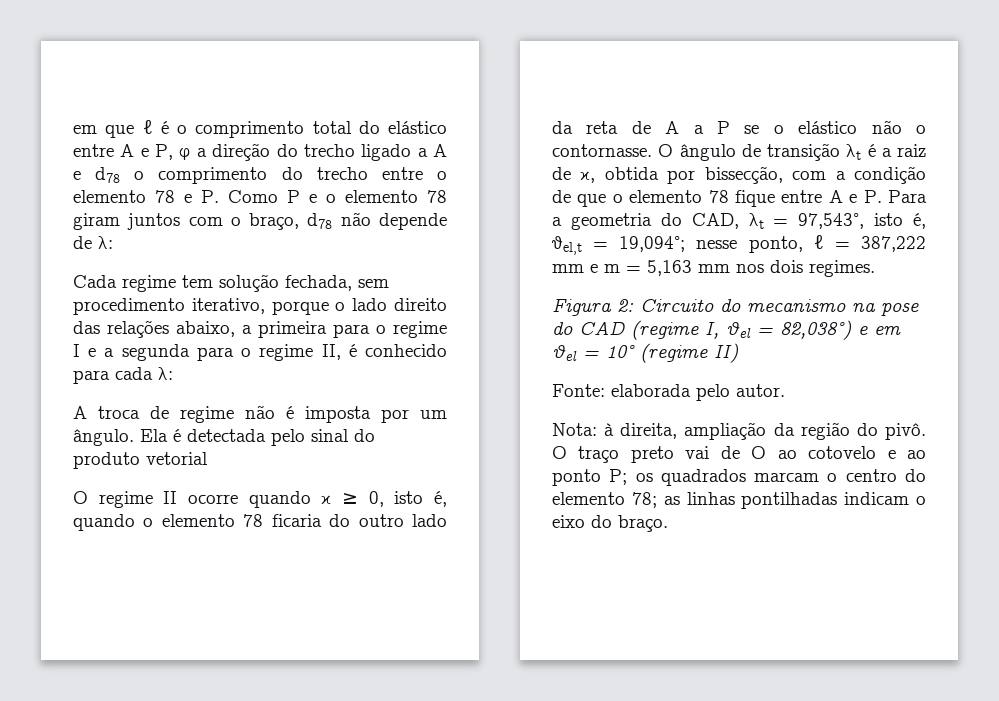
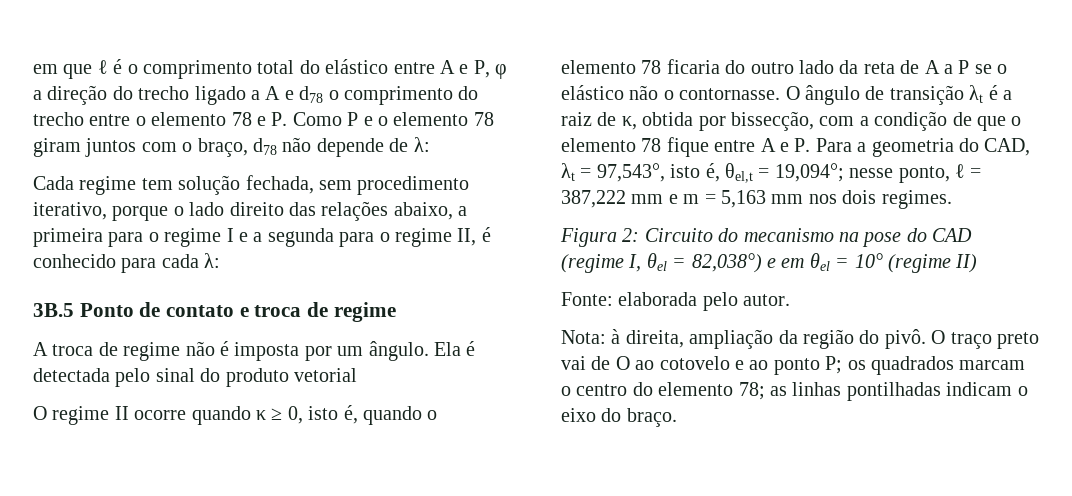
+ 3B.5 Ponto de contato e troca de regime

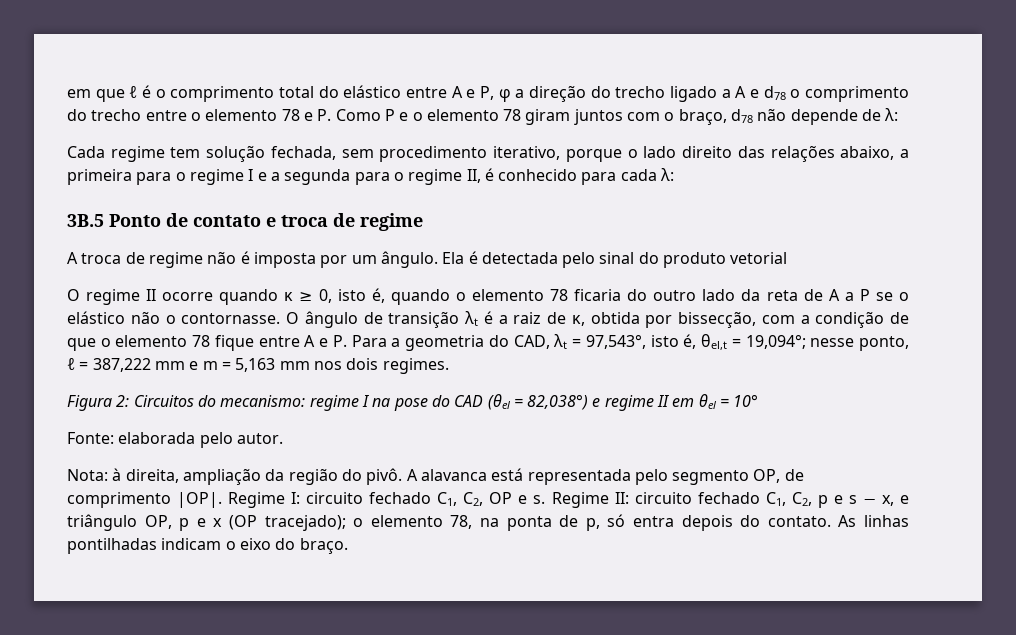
- Figura 2: Circuito do mecanismo na pose do CAD (regime I, θel = 82,038°) e em θel = 10° (regime II)
+ Figura 2: Circuitos do mecanismo: regime I na pose do CAD (θel = 82,038°) e regime II em θel = 10°
- O traço preto vai de O ao cotovelo e ao ponto P; os quadrados marcam o centro do elemento 78; as linhas pontilhadas indicam o eixo do braço.
+ A alavanca está representada pelo segmento OP, de comprimento |OP|. Regime I: circuito fechado C1, C2, OP e s. Regime II: circuito fechado C1, C2, p e s − x, e triângulo OP, p e x (OP tracejado); o elemento 78, na ponta de p, só entra depois do contato. As linhas pontilhadas indicam o eixo do braço.

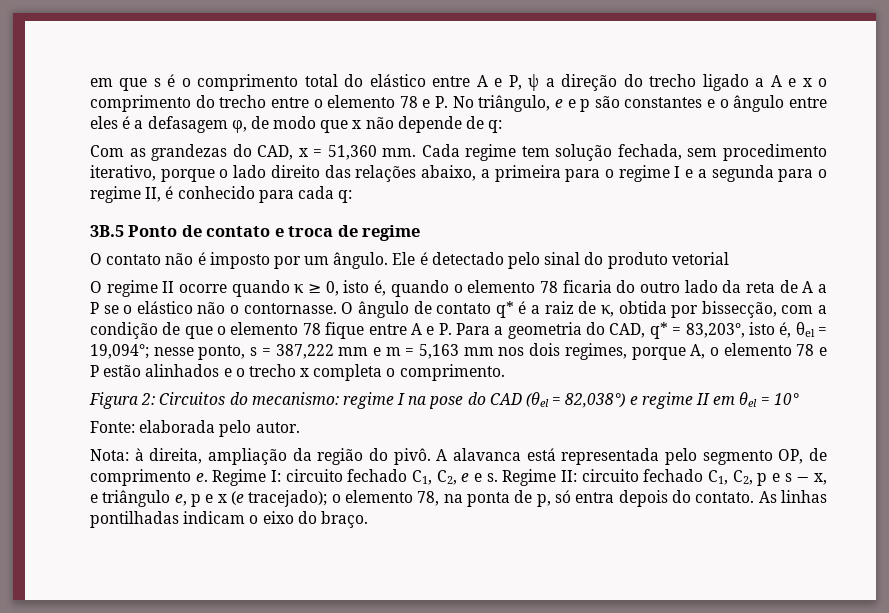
- em que ℓ é o comprimento total do elástico entre A e P, φ a direção do trecho ligado a A e d78 o comprimento do trecho entre o elemento 78 e P. Como P e o elemento 78 giram juntos com o braço, d78 não depende de λ:
- Cada regime tem solução fechada, sem procedimento iterativo, porque o lado direito das relações abaixo, a primeira para o regime I e a segunda para o regime II, é conhecido para cada λ:
+ em que s é o comprimento total do elástico entre A e P, ψ a direção do trecho ligado a A e x o comprimento do trecho entre o elemento 78 e P. No triângulo, e e p são constantes e o ângulo entre eles é a defasagem φ, de modo que x não depende de q:
+ Com as grandezas do CAD, x = 51,360 mm. Cada regime tem solução fechada, sem procedimento iterativo, porque o lado direito das relações abaixo, a primeira para o regime I e a segunda para o regime II, é conhecido para cada q:
- A troca de regime não é imposta por um ângulo.
+ O contato não é imposto por um ângulo.
- Ela é detectada pelo sinal do produto vetorial
+ Ele é detectado pelo sinal do produto vetorial
- O ângulo de transição λt é a raiz de κ, obtida por bissecção, com a condição de que o elemento 78 fique entre A e P. Para a geometria do CAD, λt = 97,543°, isto é, θel,t = 19,094°; nesse ponto, ℓ = 387,222 mm e m = 5,163 mm nos dois regimes.
+ O ângulo de contato q* é a raiz de κ, obtida por bissecção, com a condição de que o elemento 78 fique entre A e P. Para a geometria do CAD, q* = 83,203°, isto é, θel = 19,094°; nesse ponto, s = 387,222 mm e m = 5,163 mm nos dois regimes, porque A, o elemento 78 e P estão alinhados e o trecho x completa o comprimento.
- A alavanca está representada pelo segmento OP, de comprimento |OP|.
+ A alavanca está representada pelo segmento OP, de comprimento e.
- Regime I: circuito fechado C1, C2, OP e s.
+ Regime I: circuito fechado C1, C2, e e s.
- Regime II: circuito fechado C1, C2, p e s − x, e triângulo OP, p e x (OP tracejado); o elemento 78, na ponta de p, só entra depois do contato.
+ Regime II: circuito fechado C1, C2, p e s − x, e triângulo e, p e x (e tracejado); o elemento 78, na ponta de p, só entra depois do contato.

